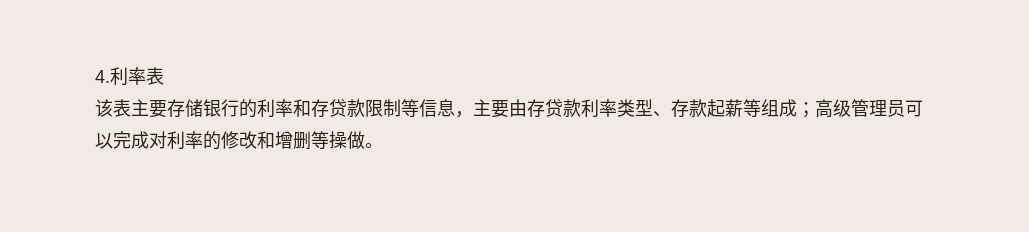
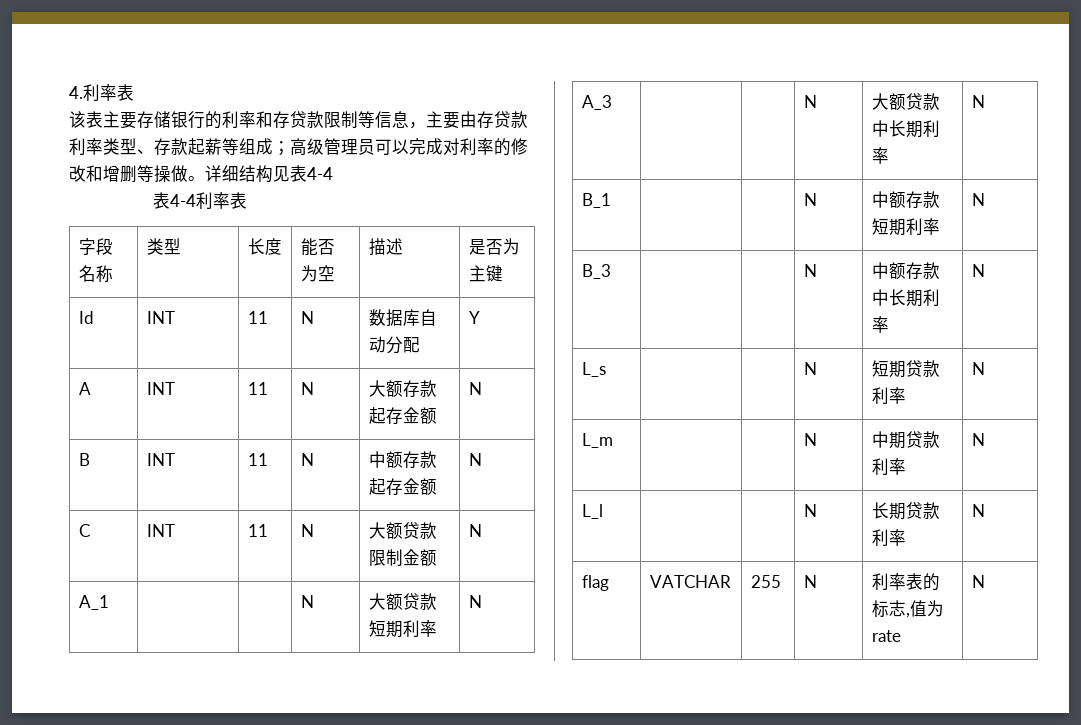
+ 详细结构见表4-4
+ 表4-4利率表
+ 字段名称 | 类型 | 长度 | 能否为空 | 描述 | 是否为主键
+ Id | INT | 11 | N | 数据库自动分配 | Y
+ A | INT | 11 | N | 大额存款起存金额 | N
+ B | INT | 11 | N | 中额存款起存金额 | N
+ C | INT | 11 | N | 大额贷款限制金额 | N
+ A_1 | | | N | 大额贷款短期利率 | N
+ A_3 | | | N | 大额贷款中长期利率 | N
+ B_1 | | | N | 中额存款短期利率 | N
+ B_3 | | | N | 中额存款中长期利率 | N
+ L_s | | | N | 短期贷款利率 | N
+ L_m | | | N | 中期贷款利率 | N
+ L_l | | | N | 长期贷款利率 | N
+ flag | VATCHAR | 255 | N | 利率表的标志,值为rate | N

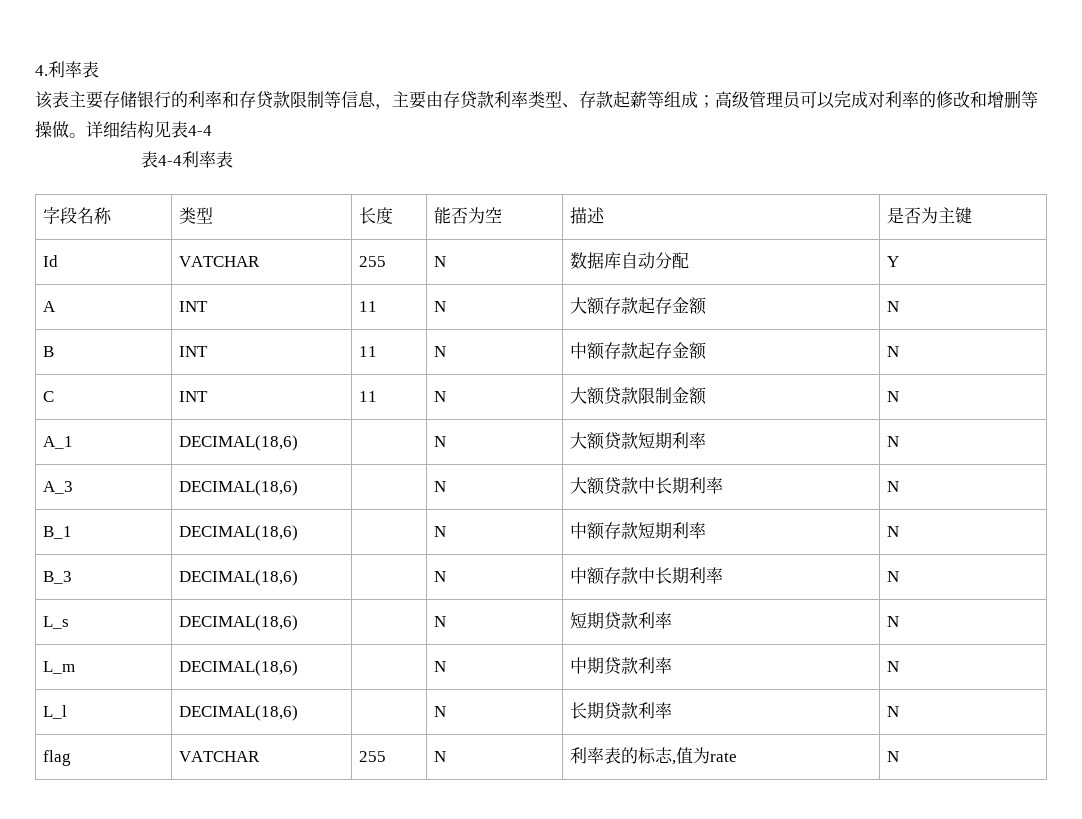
- Id | INT | 11 | N | 数据库自动分配 | Y
+ Id | VATCHAR | 255 | N | 数据库自动分配 | Y
- A_1 | | | N | 大额贷款短期利率 | N
+ A_1 | DECIMAL(18,6) | | N | 大额贷款短期利率 | N
- A_3 | | | N | 大额贷款中长期利率 | N
+ A_3 | DECIMAL(18,6) | | N | 大额贷款中长期利率 | N
- B_1 | | | N | 中额存款短期利率 | N
+ B_1 | DECIMAL(18,6) | | N | 中额存款短期利率 | N
- B_3 | | | N | 中额存款中长期利率 | N
+ B_3 | DECIMAL(18,6) | | N | 中额存款中长期利率 | N
- L_s | | | N | 短期贷款利率 | N
+ L_s | DECIMAL(18,6) | | N | 短期贷款利率 | N
- L_m | | | N | 中期贷款利率 | N
+ L_m | DECIMAL(18,6) | | N | 中期贷款利率 | N
- L_l | | | N | 长期贷款利率 | N
+ L_l | DECIMAL(18,6) | | N | 长期贷款利率 | N

